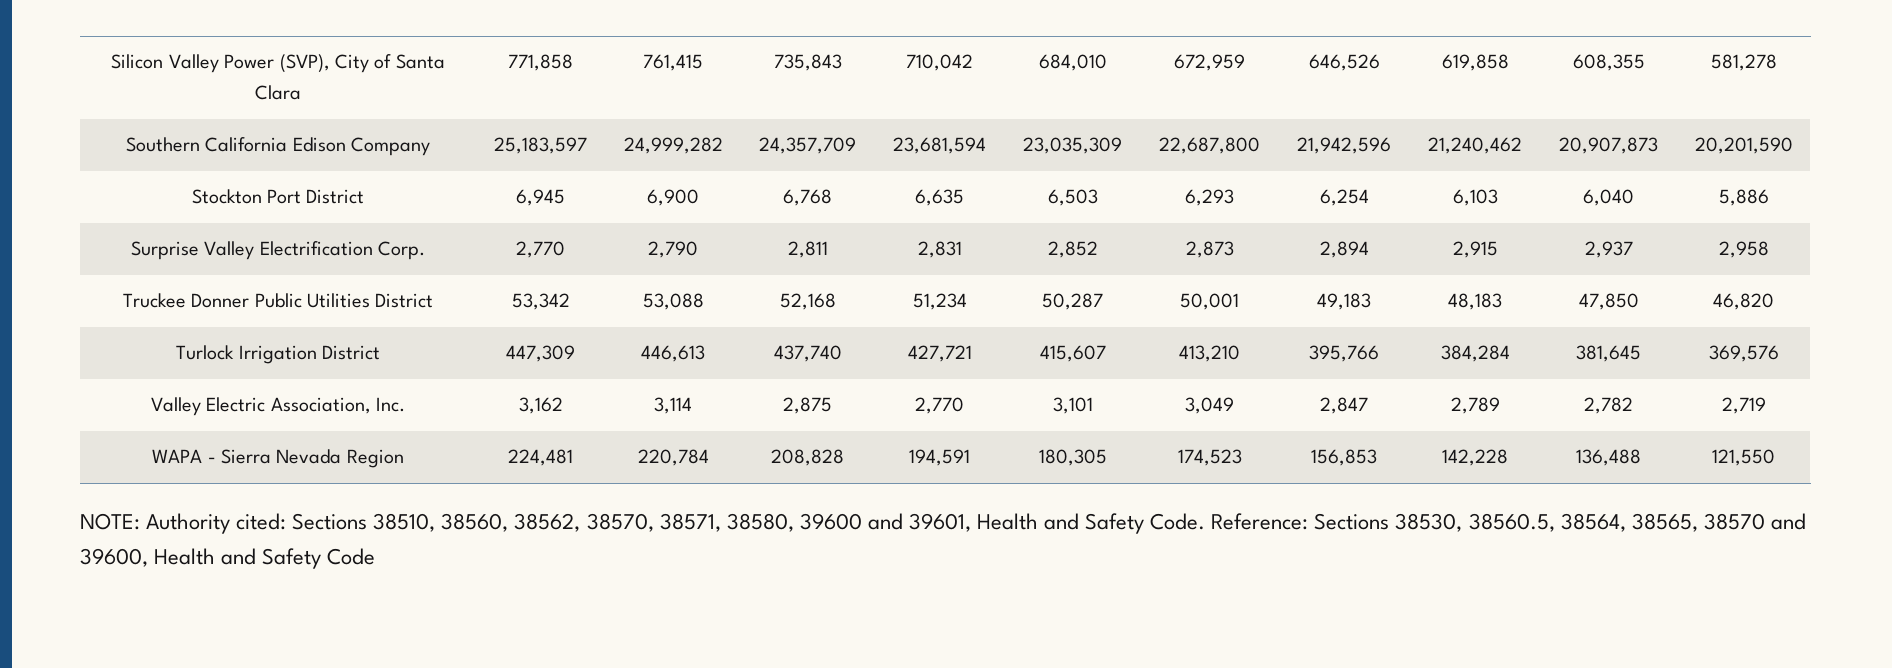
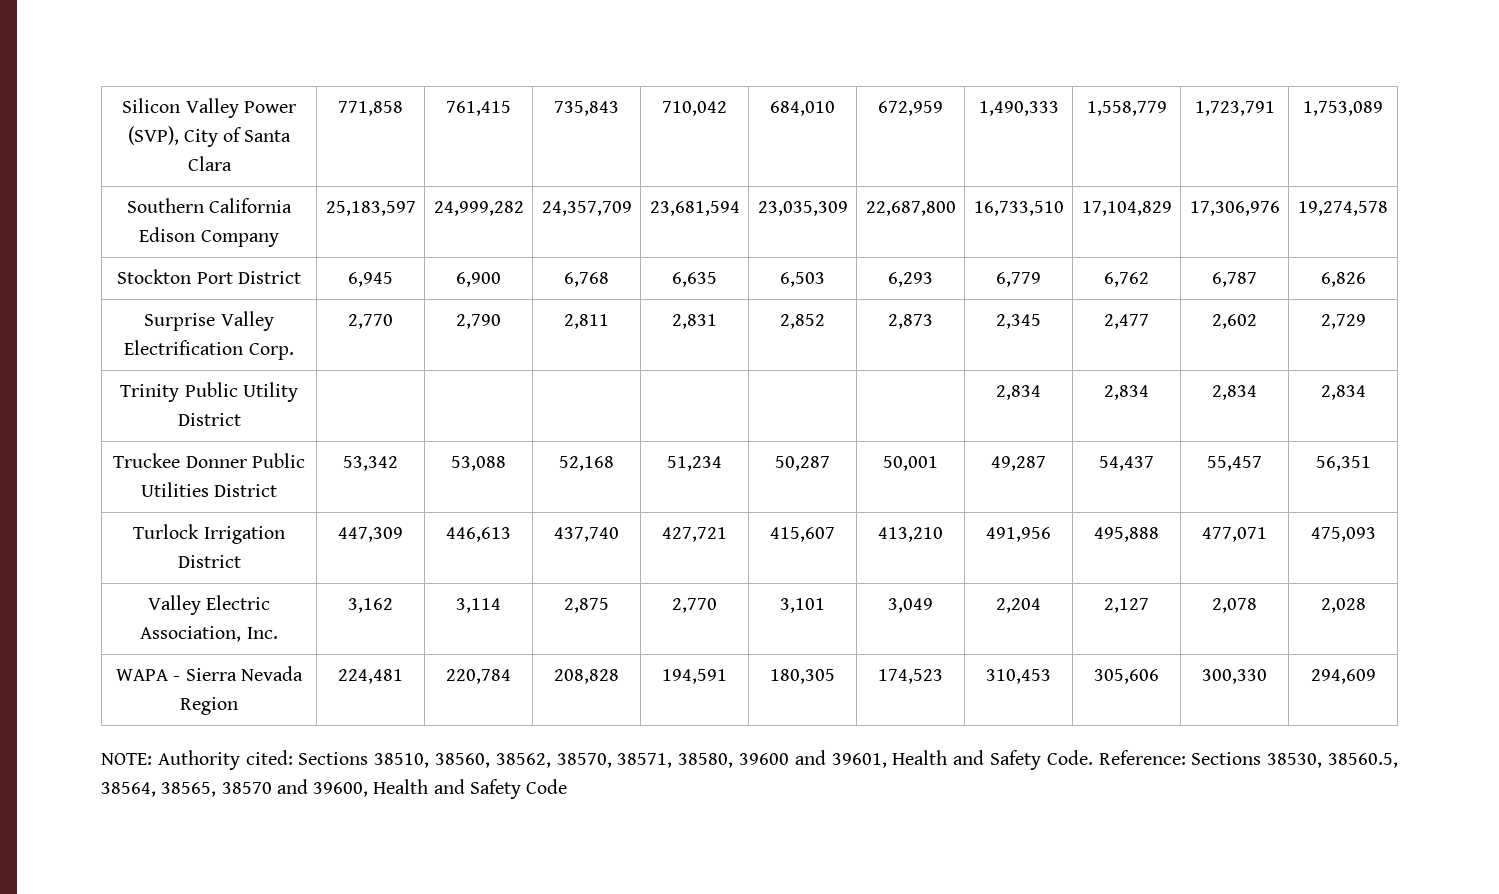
- Silicon Valley Power (SVP), City of Santa Clara | 771,858 | 761,415 | 735,843 | 710,042 | 684,010 | 672,959 | 646,526 | 619,858 | 608,355 | 581,278
+ Silicon Valley Power (SVP), City of Santa Clara | 771,858 | 761,415 | 735,843 | 710,042 | 684,010 | 672,959 | 1,490,333 | 1,558,779 | 1,723,791 | 1,753,089
- Southern California Edison Company | 25,183,597 | 24,999,282 | 24,357,709 | 23,681,594 | 23,035,309 | 22,687,800 | 21,942,596 | 21,240,462 | 20,907,873 | 20,201,590
+ Southern California Edison Company | 25,183,597 | 24,999,282 | 24,357,709 | 23,681,594 | 23,035,309 | 22,687,800 | 16,733,510 | 17,104,829 | 17,306,976 | 19,274,578
- Stockton Port District | 6,945 | 6,900 | 6,768 | 6,635 | 6,503 | 6,293 | 6,254 | 6,103 | 6,040 | 5,886
+ Stockton Port District | 6,945 | 6,900 | 6,768 | 6,635 | 6,503 | 6,293 | 6,779 | 6,762 | 6,787 | 6,826
- Surprise Valley Electrification Corp. | 2,770 | 2,790 | 2,811 | 2,831 | 2,852 | 2,873 | 2,894 | 2,915 | 2,937 | 2,958
+ Surprise Valley Electrification Corp. | 2,770 | 2,790 | 2,811 | 2,831 | 2,852 | 2,873 | 2,345 | 2,477 | 2,602 | 2,729
+ Trinity Public Utility District | | | | | | | 2,834 | 2,834 | 2,834 | 2,834
- Truckee Donner Public Utilities District | 53,342 | 53,088 | 52,168 | 51,234 | 50,287 | 50,001 | 49,183 | 48,183 | 47,850 | 46,820
+ Truckee Donner Public Utilities District | 53,342 | 53,088 | 52,168 | 51,234 | 50,287 | 50,001 | 49,287 | 54,437 | 55,457 | 56,351
- Turlock Irrigation District | 447,309 | 446,613 | 437,740 | 427,721 | 415,607 | 413,210 | 395,766 | 384,284 | 381,645 | 369,576
+ Turlock Irrigation District | 447,309 | 446,613 | 437,740 | 427,721 | 415,607 | 413,210 | 491,956 | 495,888 | 477,071 | 475,093
- Valley Electric Association, Inc. | 3,162 | 3,114 | 2,875 | 2,770 | 3,101 | 3,049 | 2,847 | 2,789 | 2,782 | 2,719
+ Valley Electric Association, Inc. | 3,162 | 3,114 | 2,875 | 2,770 | 3,101 | 3,049 | 2,204 | 2,127 | 2,078 | 2,028
- WAPA - Sierra Nevada Region | 224,481 | 220,784 | 208,828 | 194,591 | 180,305 | 174,523 | 156,853 | 142,228 | 136,488 | 121,550
+ WAPA - Sierra Nevada Region | 224,481 | 220,784 | 208,828 | 194,591 | 180,305 | 174,523 | 310,453 | 305,606 | 300,330 | 294,609

